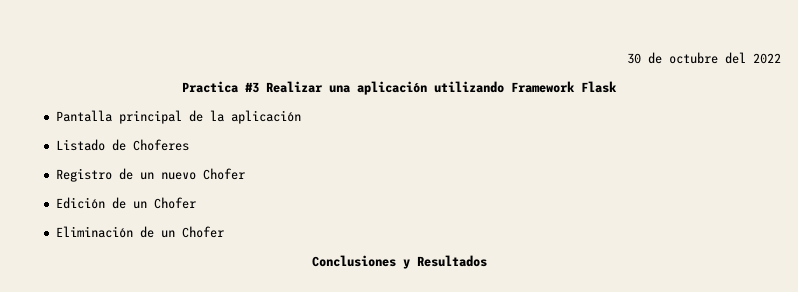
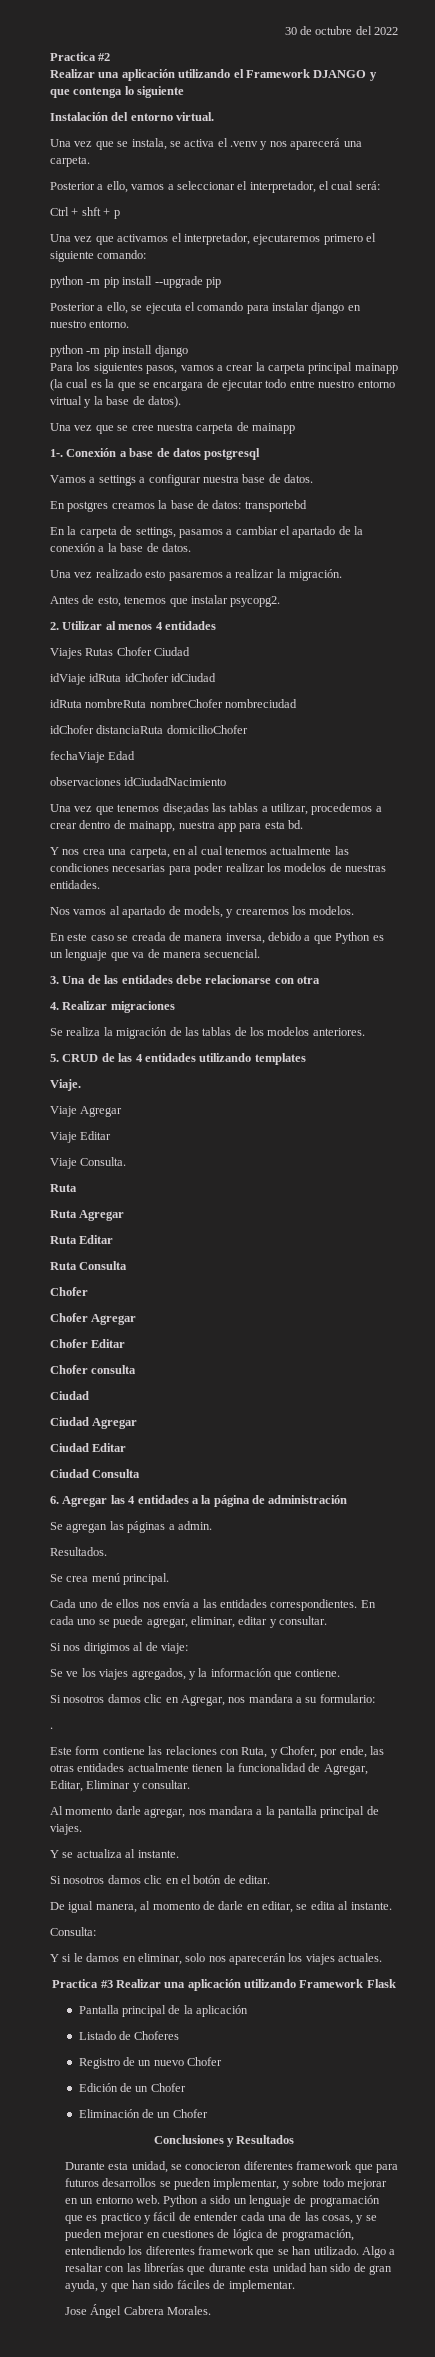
+ Practica #2
+ Realizar una aplicación utilizando el Framework DJANGO y que contenga lo siguiente
+ Instalación del entorno virtual.
+ Una vez que se instala, se activa el .venv y nos aparecerá una carpeta.
+ Posterior a ello, vamos a seleccionar el interpretador, el cual será:
+ Ctrl + shft + p
+ Una vez que activamos el interpretador, ejecutaremos primero el siguiente comando:
+ python -m pip install --upgrade pip
+ Posterior a ello, se ejecuta el comando para instalar django en nuestro entorno.
+ python -m pip install django
+ Para los siguientes pasos, vamos a crear la carpeta principal mainapp (la cual es la que se encargara de ejecutar todo entre nuestro entorno virtual y la base de datos).
+ Una vez que se cree nuestra carpeta de mainapp
+ 1-. Conexión a base de datos postgresql
+ Vamos a settings a configurar nuestra base de datos.
+ En postgres creamos la base de datos: transportebd
+ En la carpeta de settings, pasamos a cambiar el apartado de la conexión a la base de datos.
+ Una vez realizado esto pasaremos a realizar la migración.
+ Antes de esto, tenemos que instalar psycopg2.
+ 2. Utilizar al menos 4 entidades
+ Viajes Rutas Chofer Ciudad
+ idViaje idRuta idChofer idCiudad
+ idRuta nombreRuta nombreChofer nombreciudad
+ idChofer distanciaRuta domicilioChofer
+ fechaViaje Edad
+ observaciones idCiudadNacimiento
+ Una vez que tenemos dise;adas las tablas a utilizar, procedemos a crear dentro de mainapp, nuestra app para esta bd.
+ Y nos crea una carpeta, en al cual tenemos actualmente las condiciones necesarias para poder realizar los modelos de nuestras entidades.
+ Nos vamos al apartado de models, y crearemos los modelos.
+ En este caso se creada de manera inversa, debido a que Python es un lenguaje que va de manera secuencial.
+ 3. Una de las entidades debe relacionarse con otra
+ 4. Realizar migraciones
+ Se realiza la migración de las tablas de los modelos anteriores.
+ 5. CRUD de las 4 entidades utilizando templates
+ Viaje.
+ Viaje Agregar
+ Viaje Editar
+ Viaje Consulta.
+ Ruta
+ Ruta Agregar
+ Ruta Editar
+ Ruta Consulta
+ Chofer
+ Chofer Agregar
+ Chofer Editar
+ Chofer consulta
+ Ciudad
+ Ciudad Agregar
+ Ciudad Editar
+ Ciudad Consulta
+ 6. Agregar las 4 entidades a la página de administración
+ Se agregan las páginas a admin.
+ Resultados.
+ Se crea menú principal.
+ Cada uno de ellos nos envía a las entidades correspondientes. En cada uno se puede agregar, eliminar, editar y consultar.
+ Si nos dirigimos al de viaje:
+ Se ve los viajes agregados, y la información que contiene.
+ Si nosotros damos clic en Agregar, nos mandara a su formulario:
+ .
+ Este form contiene las relaciones con Ruta, y Chofer, por ende, las otras entidades actualmente tienen la funcionalidad de Agregar, Editar, Eliminar y consultar.
+ Al momento darle agregar, nos mandara a la pantalla principal de viajes.
+ Y se actualiza al instante.
+ Si nosotros damos clic en el botón de editar.
+ De igual manera, al momento de darle en editar, se edita al instante.
+ Consulta:
+ Y si le damos en eliminar, solo nos aparecerán los viajes actuales.
+ Durante esta unidad, se conocieron diferentes framework que para futuros desarrollos se pueden implementar, y sobre todo mejorar en un entorno web. Python a sido un lenguaje de programación que es practico y fácil de entender cada una de las cosas, y se pueden mejorar en cuestiones de lógica de programación, entendiendo los diferentes framework que se han utilizado. Algo a resaltar con las librerías que durante esta unidad han sido de gran ayuda, y que han sido fáciles de implementar.
+ Jose Ángel Cabrera Morales.

